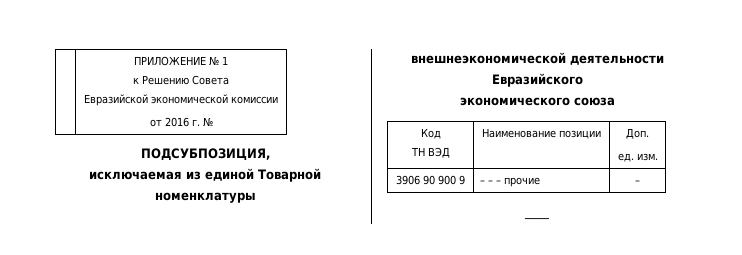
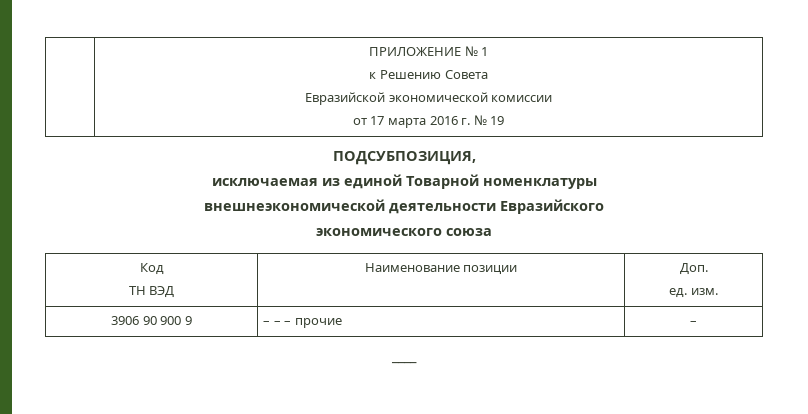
  | ПРИЛОЖЕНИЕ № 1
  к Решению Совета
  Евразийской экономической комиссии
- от 2016 г. №
+ от 17 марта 2016 г. № 19

